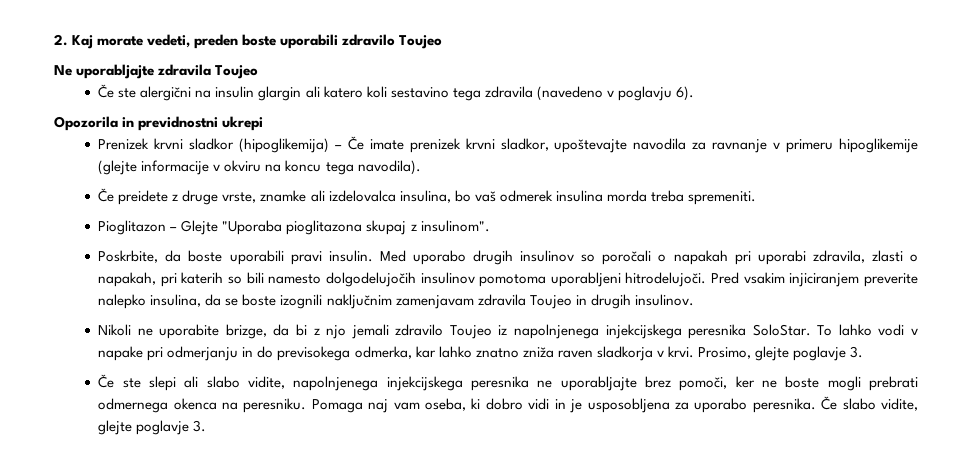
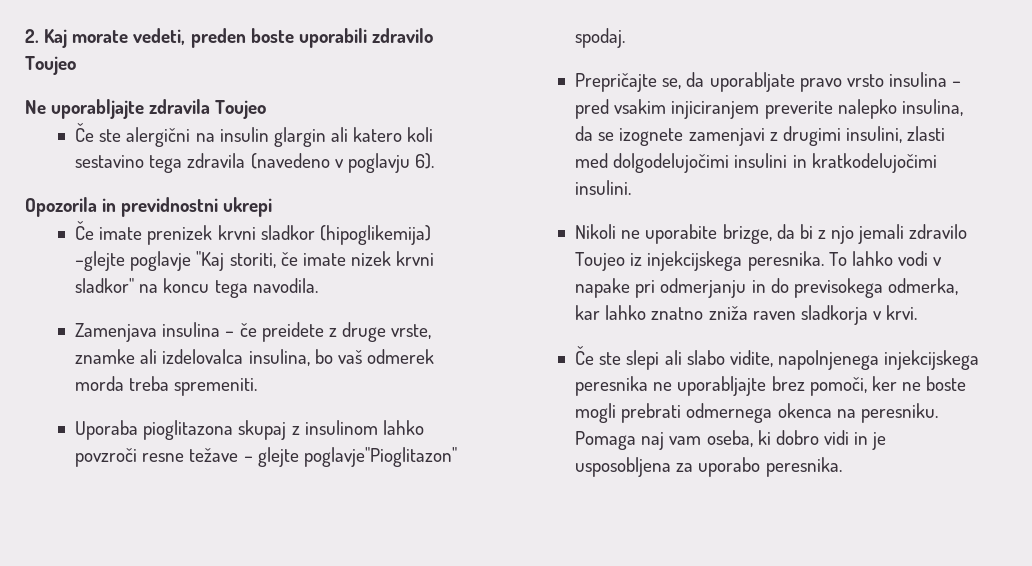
- Prenizek krvni sladkor (hipoglikemija) – Če imate prenizek krvni sladkor, upoštevajte navodila za ravnanje v primeru hipoglikemije (glejte informacije v okviru na koncu tega navodila).
- Če preidete z druge vrste, znamke ali izdelovalca insulina, bo vaš odmerek insulina morda treba spremeniti.
+ Če imate prenizek krvni sladkor (hipoglikemija) –glejte poglavje "Kaj storiti, če imate nizek krvni sladkor" na koncu tega navodila.
+ Zamenjava insulina – če preidete z druge vrste, znamke ali izdelovalca insulina, bo vaš odmerek morda treba spremeniti.
- Pioglitazon – Glejte "Uporaba pioglitazona skupaj z insulinom".
- Poskrbite, da boste uporabili pravi insulin. Med uporabo drugih insulinov so poročali o napakah pri uporabi zdravila, zlasti o napakah, pri katerih so bili namesto dolgodelujočih insulinov pomotoma uporabljeni hitrodelujoči. Pred vsakim injiciranjem preverite nalepko insulina, da se boste izognili naključnim zamenjavam zdravila Toujeo in drugih insulinov.
+ Uporaba pioglitazona skupaj z insulinom lahko povzroči resne težave – glejte poglavje"Pioglitazon" spodaj.
+ Prepričajte se, da uporabljate pravo vrsto insulina – pred vsakim injiciranjem preverite nalepko insulina, da se izognete zamenjavi z drugimi insulini, zlasti med dolgodelujočimi insulini in kratkodelujočimi insulini.
- Nikoli ne uporabite brizge, da bi z njo jemali zdravilo Toujeo iz napolnjenega injekcijskega peresnika SoloStar.
+ Nikoli ne uporabite brizge, da bi z njo jemali zdravilo Toujeo iz injekcijskega peresnika.
- Prosimo, glejte poglavje 3.
- Če slabo vidite, glejte poglavje 3.

